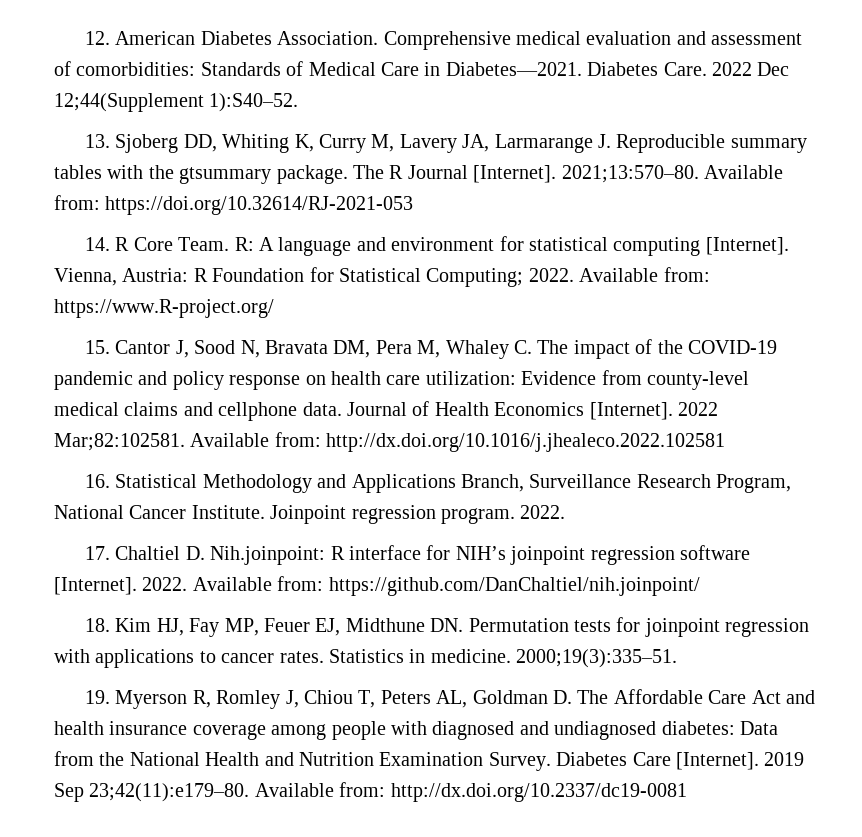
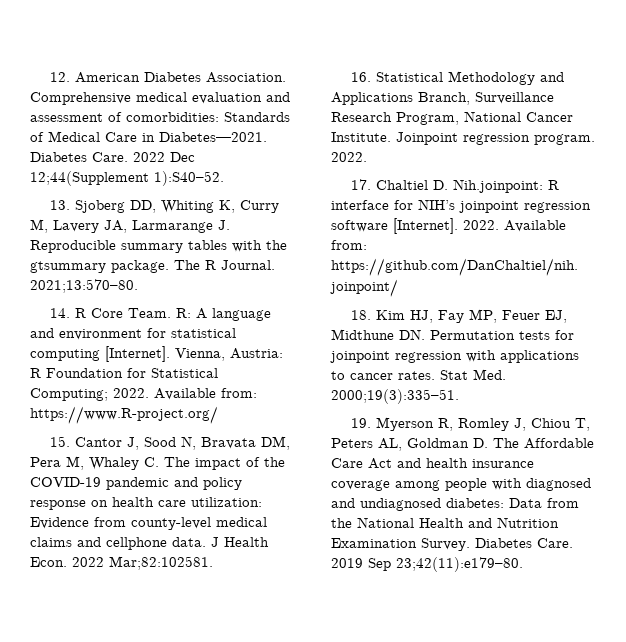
- The R Journal [Internet].
+ The R Journal.
- Available from: https://doi.org/10.32614/RJ-2021-053
- Journal of Health Economics [Internet].
+ J Health Econ.
- Available from: http://dx.doi.org/10.1016/j.jhealeco.2022.102581
- Statistics in medicine. 2000;19(3):335–51.
+ Stat Med. 2000;19(3):335–51.
- 19. Myerson R, Romley J, Chiou T, Peters AL, Goldman D. The Affordable Care Act and health insurance coverage among people with diagnosed and undiagnosed diabetes: Data from the National Health and Nutrition Examination Survey. Diabetes Care [Internet].
+ 19. Myerson R, Romley J, Chiou T, Peters AL, Goldman D. The Affordable Care Act and health insurance coverage among people with diagnosed and undiagnosed diabetes: Data from the National Health and Nutrition Examination Survey. Diabetes Care.
- Available from: http://dx.doi.org/10.2337/dc19-0081

